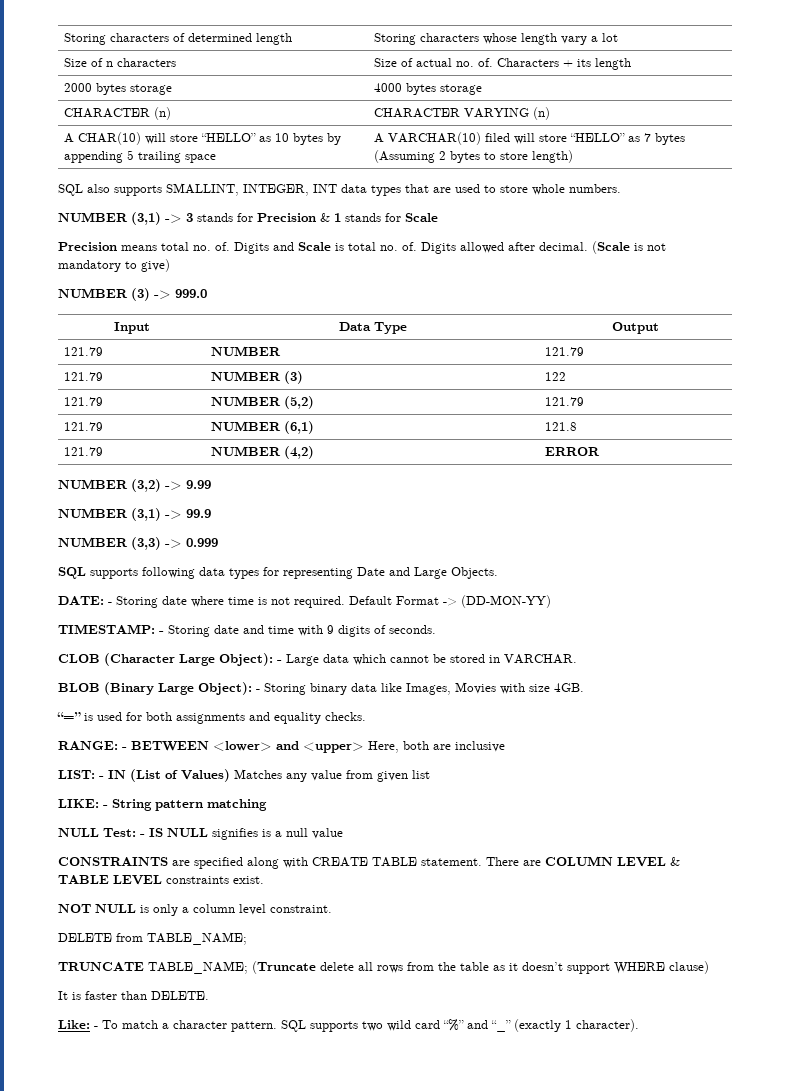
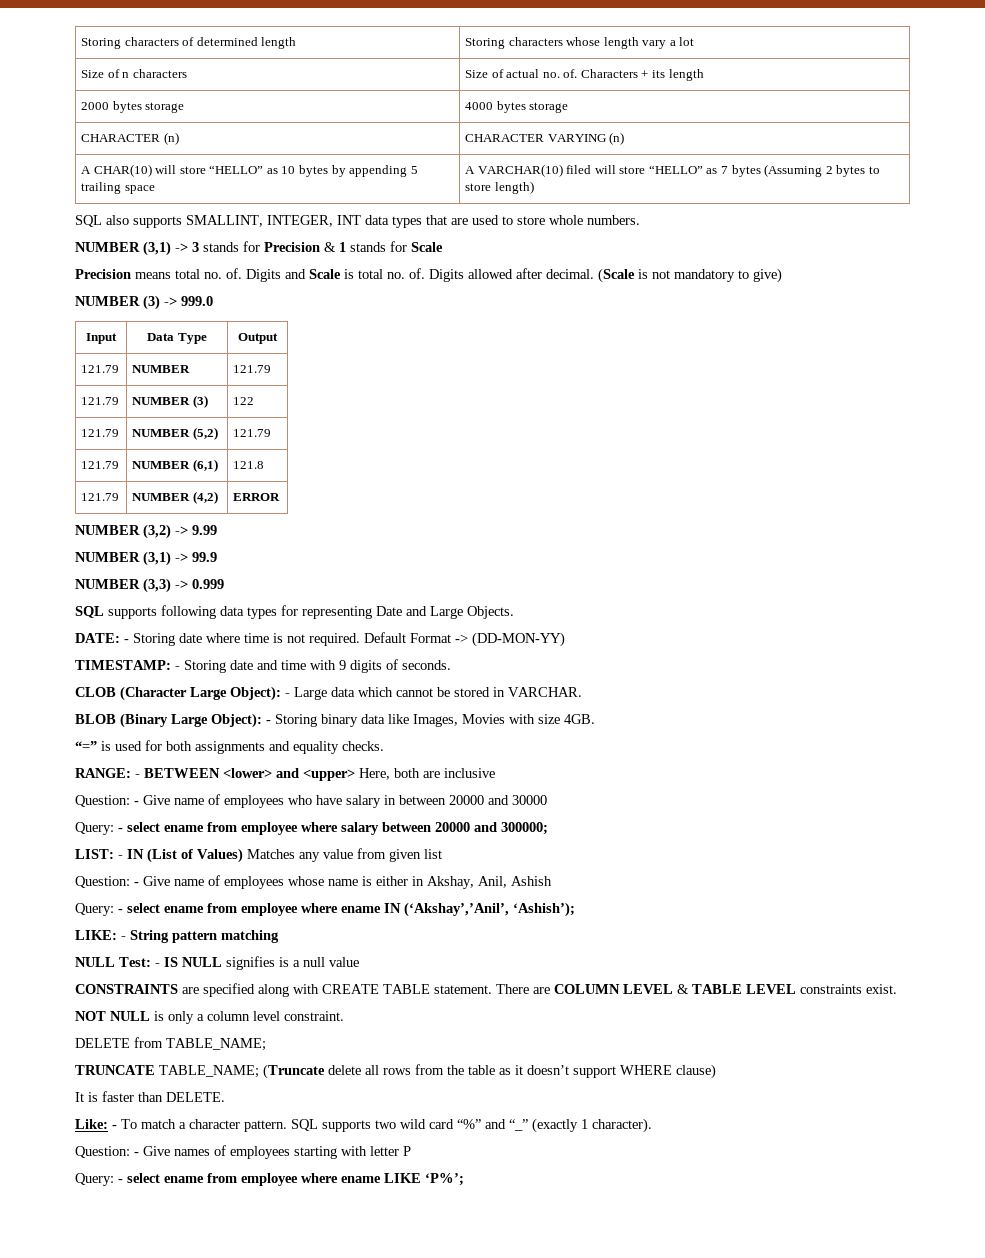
+ Question: - Give name of employees who have salary in between 20000 and 30000
+ Query: - select ename from employee where salary between 20000 and 300000;
+ Question: - Give name of employees whose name is either in Akshay, Anil, Ashish
+ Query: - select ename from employee where ename IN (‘Akshay’,’Anil’, ‘Ashish’);
+ Question: - Give names of employees starting with letter P
+ Query: - select ename from employee where ename LIKE ‘P%’;

